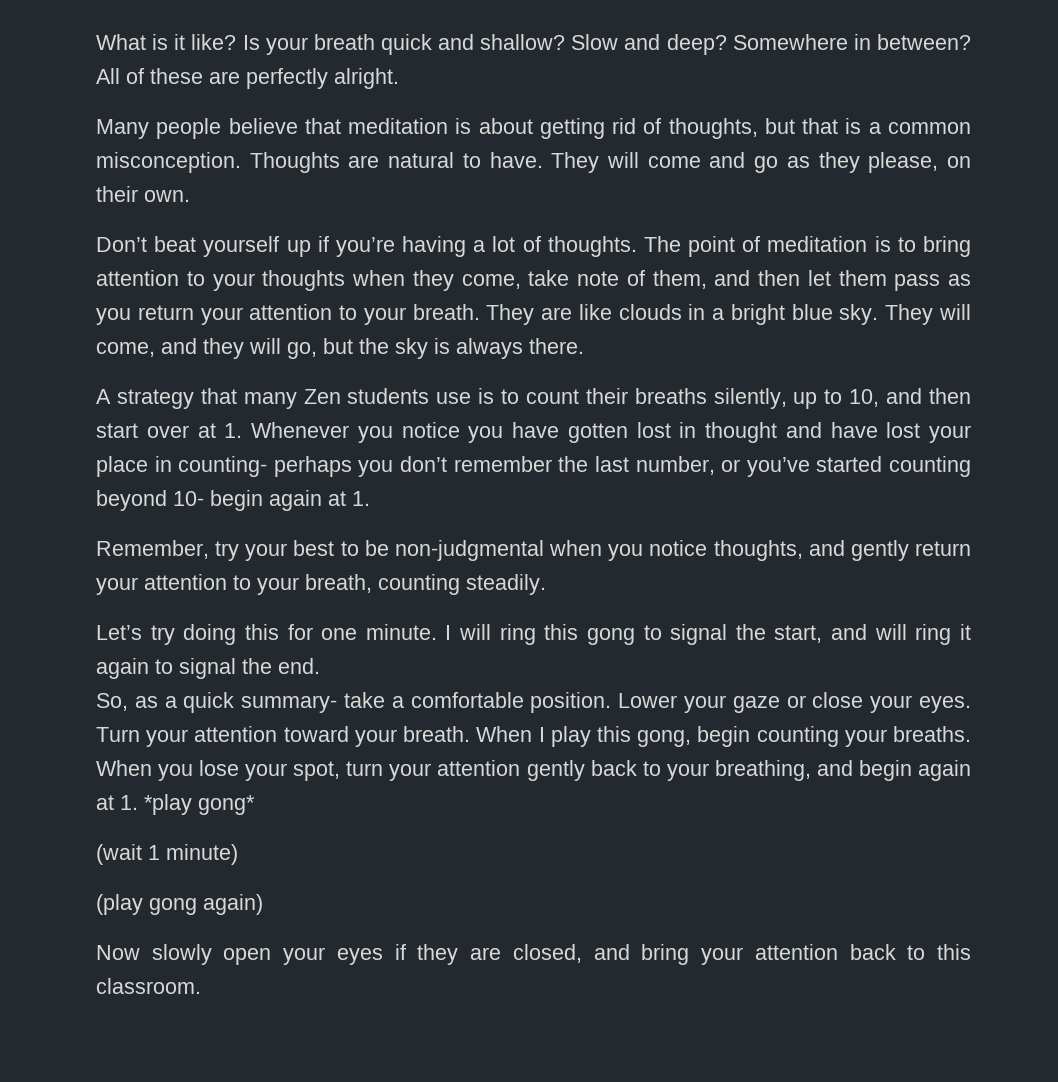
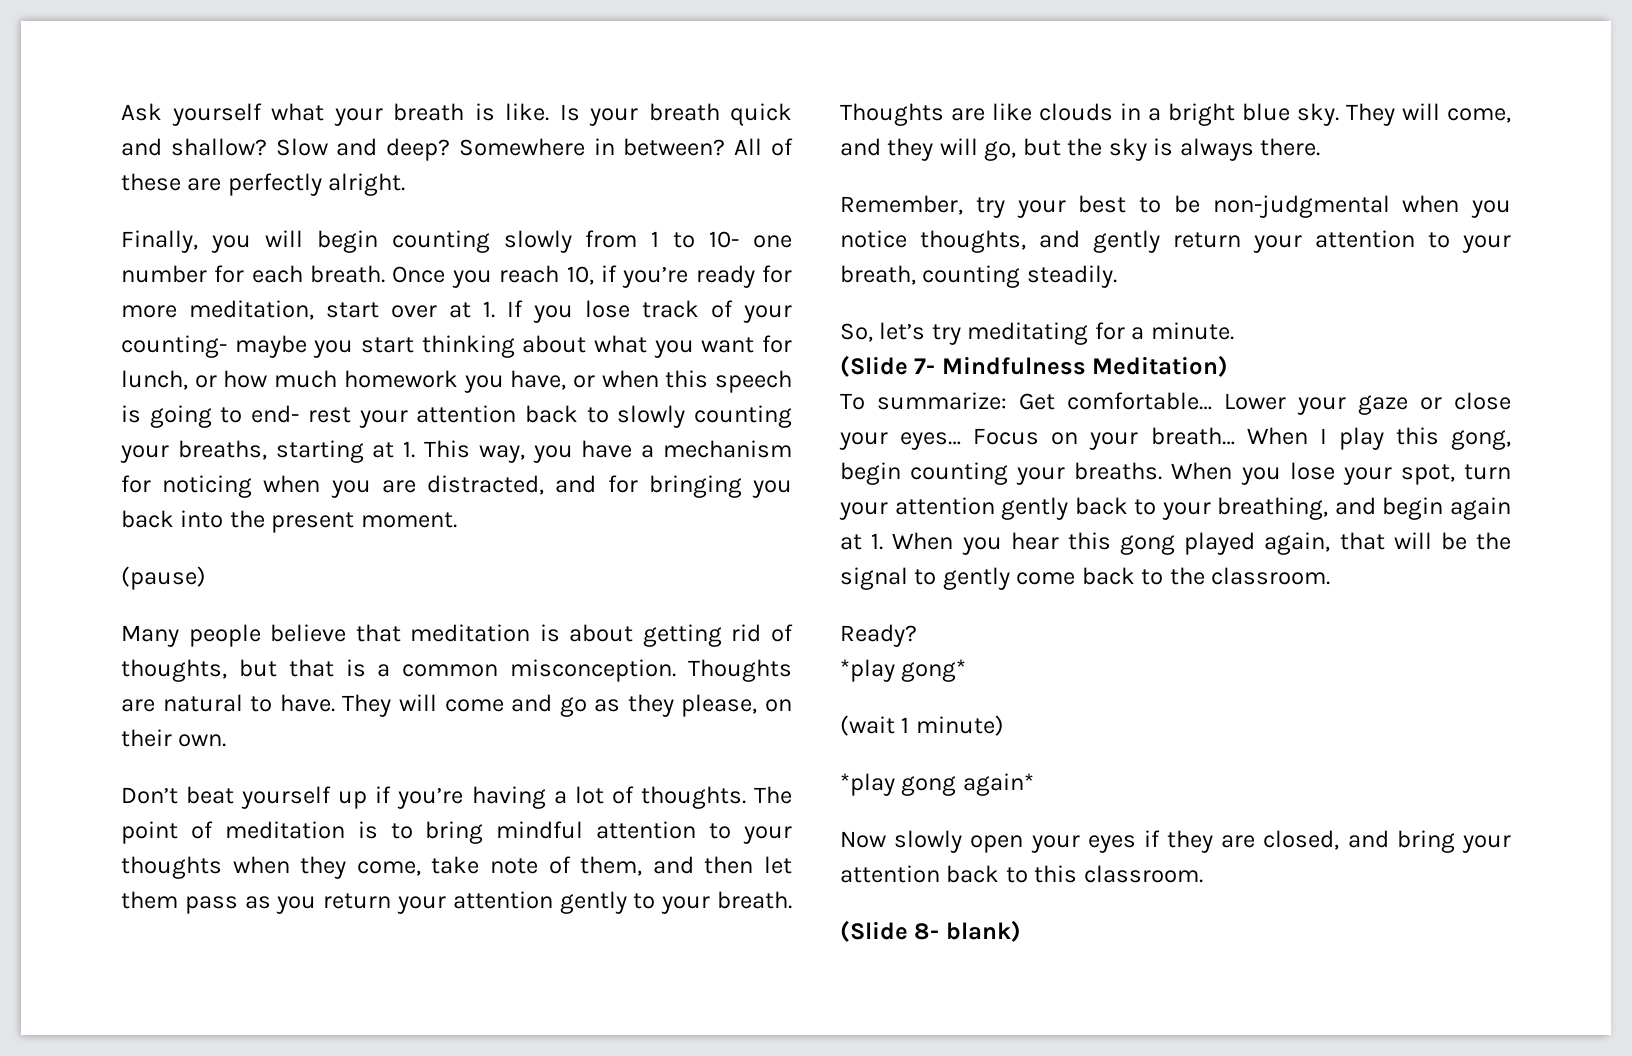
- What is it like?
+ Ask yourself what your breath is like.
+ Finally, you will begin counting slowly from 1 to 10- one number for each breath. Once you reach 10, if you’re ready for more meditation, start over at 1. If you lose track of your counting- maybe you start thinking about what you want for lunch, or how much homework you have, or when this speech is going to end- rest your attention back to slowly counting your breaths, starting at 1. This way, you have a mechanism for noticing when you are distracted, and for bringing you back into the present moment.
+ (pause)
- The point of meditation is to bring attention to your thoughts when they come, take note of them, and then let them pass as you return your attention to your breath.
+ The point of meditation is to bring mindful attention to your thoughts when they come, take note of them, and then let them pass as you return your attention gently to your breath.
- They are like clouds in a bright blue sky.
+ Thoughts are like clouds in a bright blue sky.
- A strategy that many Zen students use is to count their breaths silently, up to 10, and then start over at 1. Whenever you notice you have gotten lost in thought and have lost your place in counting- perhaps you don’t remember the last number, or you’ve started counting beyond 10- begin again at 1.
- Let’s try doing this for one minute. I will ring this gong to signal the start, and will ring it again to signal the end.
- So, as a quick summary- take a comfortable position.
+ So, let’s try meditating for a minute.
+ (Slide 7- Mindfulness Meditation)
+ To summarize: Get comfortable…
- Lower your gaze or close your eyes. Turn your attention toward your breath.
+ Lower your gaze or close your eyes… Focus on your breath…
- When you lose your spot, turn your attention gently back to your breathing, and begin again at 1. *play gong*
+ When you lose your spot, turn your attention gently back to your breathing, and begin again at 1. When you hear this gong played again, that will be the signal to gently come back to the classroom.
+ Ready?
+ *play gong*
- (play gong again)
+ *play gong again*
+ (Slide 8- blank)

